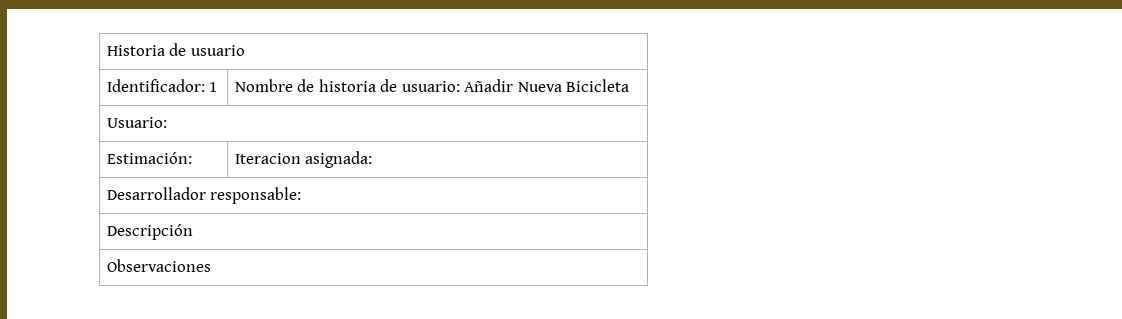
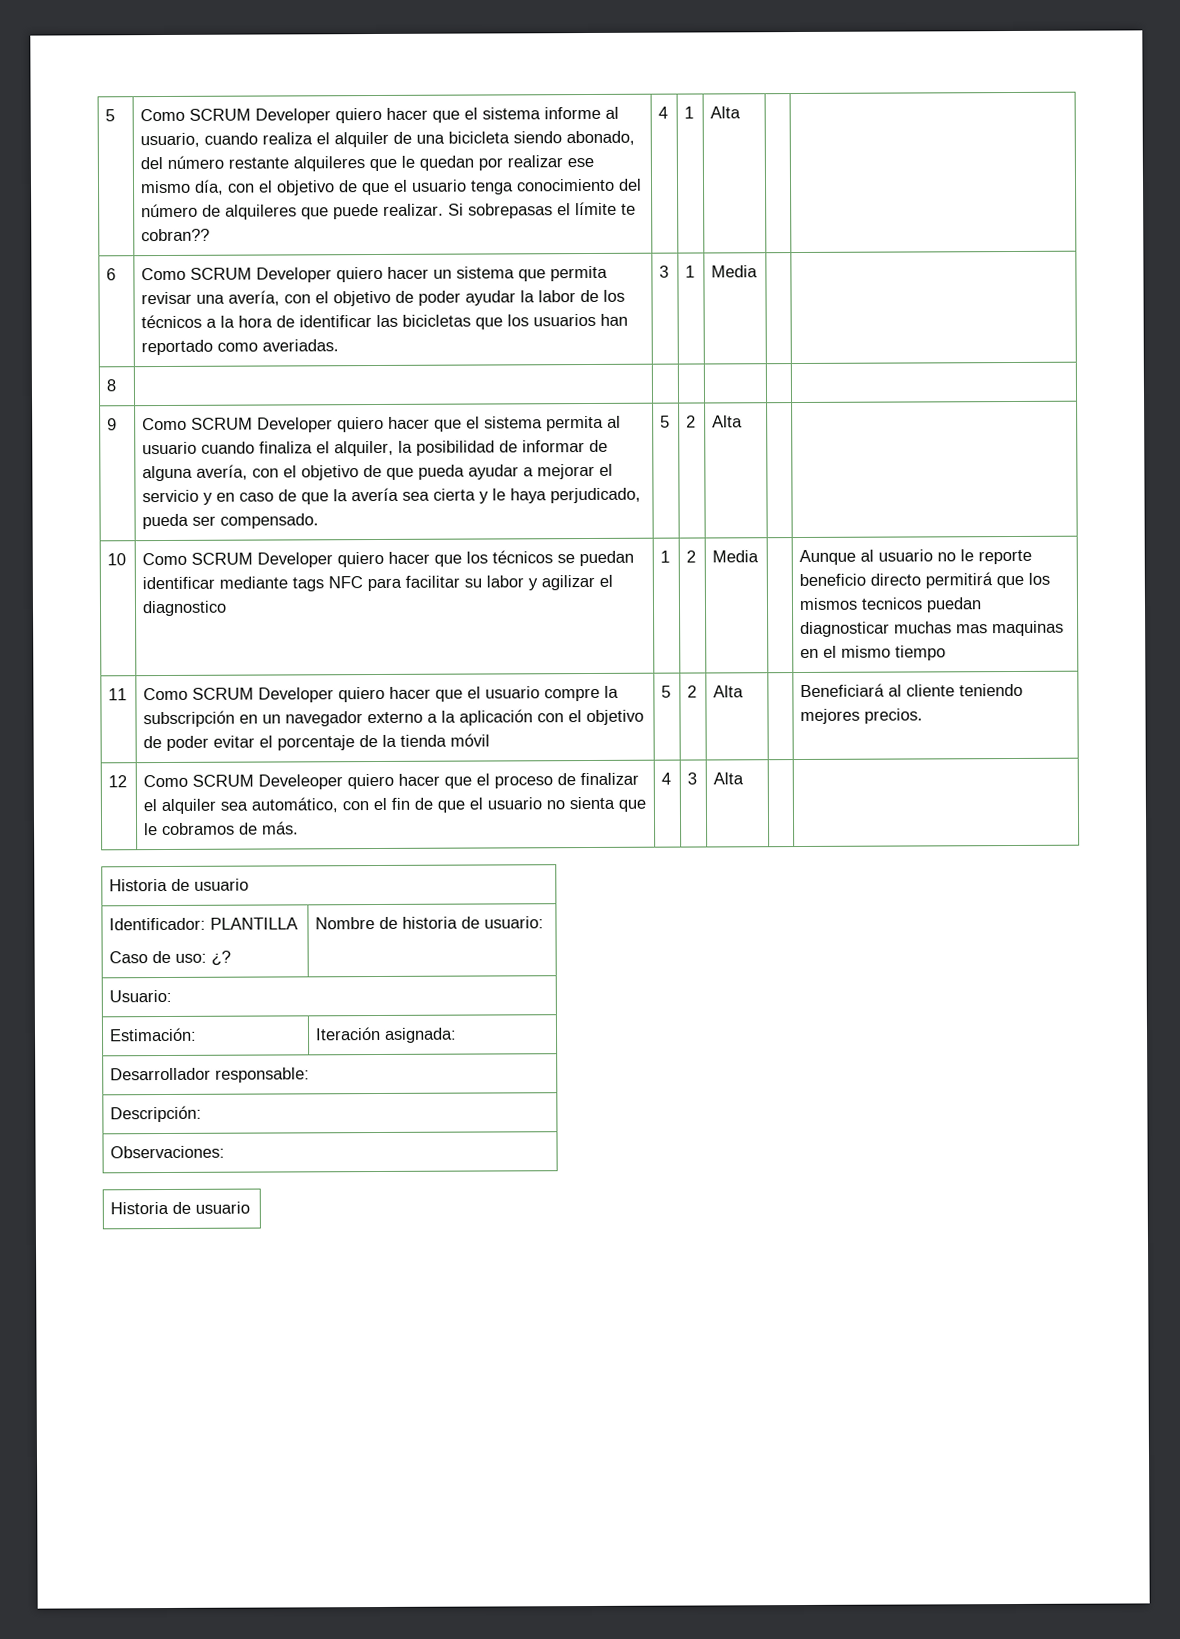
+ 5 | Como SCRUM Developer quiero hacer que el sistema informe al usuario, cuando realiza el alquiler de una bicicleta siendo abonado, del número restante alquileres que le quedan por realizar ese mismo día, con el objetivo de que el usuario tenga conocimiento del número de alquileres que puede realizar. Si sobrepasas el límite te cobran?? | 4 | 1 | Alta | |
+ 6 | Como SCRUM Developer quiero hacer un sistema que permita revisar una avería, con el objetivo de poder ayudar la labor de los técnicos a la hora de identificar las bicicletas que los usuarios han reportado como averiadas. | 3 | 1 | Media | |
+ 8 | | | | | |
+ 9 | Como SCRUM Developer quiero hacer que el sistema permita al usuario cuando finaliza el alquiler, la posibilidad de informar de alguna avería, con el objetivo de que pueda ayudar a mejorar el servicio y en caso de que la avería sea cierta y le haya perjudicado, pueda ser compensado. | 5 | 2 | Alta | |
+ 10 | Como SCRUM Developer quiero hacer que los técnicos se puedan identificar mediante tags NFC para facilitar su labor y agilizar el diagnostico | 1 | 2 | Media | | Aunque al usuario no le reporte beneficio directo permitirá que los mismos tecnicos puedan diagnosticar muchas mas maquinas en el mismo tiempo
+ 11 | Como SCRUM Developer quiero hacer que el usuario compre la subscripción en un navegador externo a la aplicación con el objetivo de poder evitar el porcentaje de la tienda móvil | 5 | 2 | Alta | | Beneficiará al cliente teniendo mejores precios.
+ 12 | Como SCRUM Develeoper quiero hacer que el proceso de finalizar el alquiler sea automático, con el fin de que el usuario no sienta que le cobramos de más. | 4 | 3 | Alta | |
- Identificador: 1 | Nombre de historia de usuario: Añadir Nueva Bicicleta
+ Identificador: PLANTILLA
+ Caso de uso: ¿? | Nombre de historia de usuario:
- Estimación: | Iteracion asignada:
+ Estimación: | Iteración asignada:
- Descripción
- Observaciones
+ Descripción:
+ Observaciones:
+ Historia de usuario

